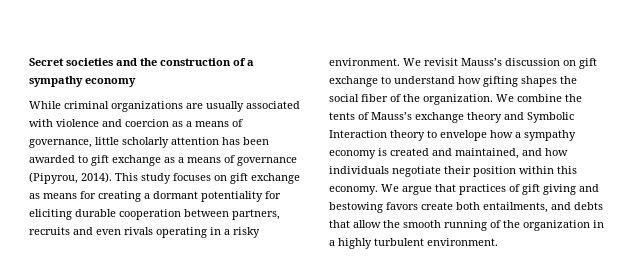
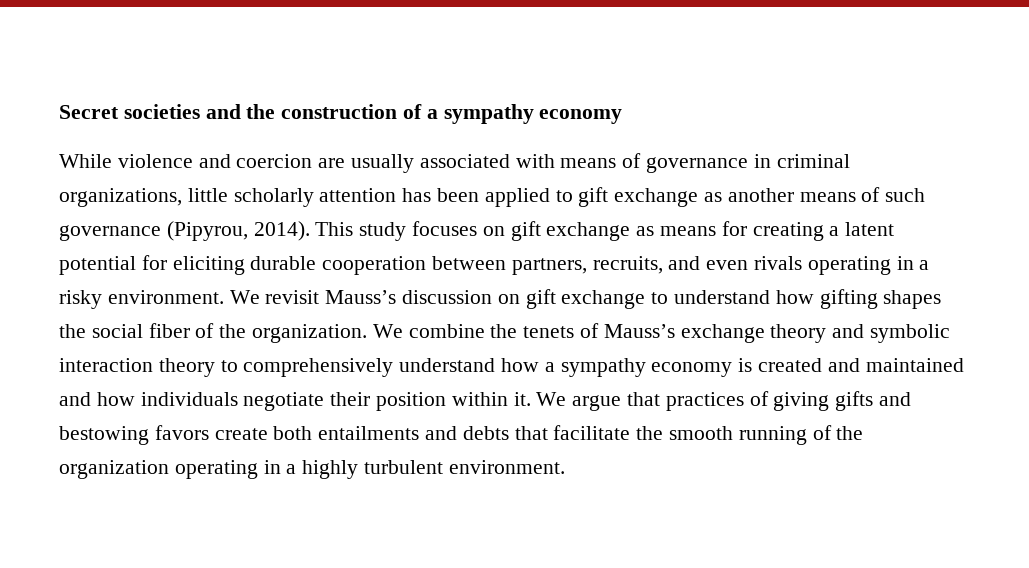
- While criminal organizations are usually associated with violence and coercion as a means of governance, little scholarly attention has been awarded to gift exchange as a means of governance (Pipyrou, 2014).
+ While violence and coercion are usually associated with means of governance in criminal organizations, little scholarly attention has been applied to gift exchange as another means of such governance (Pipyrou, 2014).
- This study focuses on gift exchange as means for creating a dormant potentiality for eliciting durable cooperation between partners, recruits and even rivals operating in a risky environment.
+ This study focuses on gift exchange as means for creating a latent potential for eliciting durable cooperation between partners, recruits, and even rivals operating in a risky environment.
- We combine the tents of Mauss’s exchange theory and Symbolic Interaction theory to envelope how a sympathy economy is created and maintained, and how individuals negotiate their position within this economy.
+ We combine the tenets of Mauss’s exchange theory and symbolic interaction theory to comprehensively understand how a sympathy economy is created and maintained and how individuals negotiate their position within it.
- We argue that practices of gift giving and bestowing favors create both entailments, and debts that allow the smooth running of the organization in a highly turbulent environment.
+ We argue that practices of giving gifts and bestowing favors create both entailments and debts that facilitate the smooth running of the organization operating in a highly turbulent environment.

